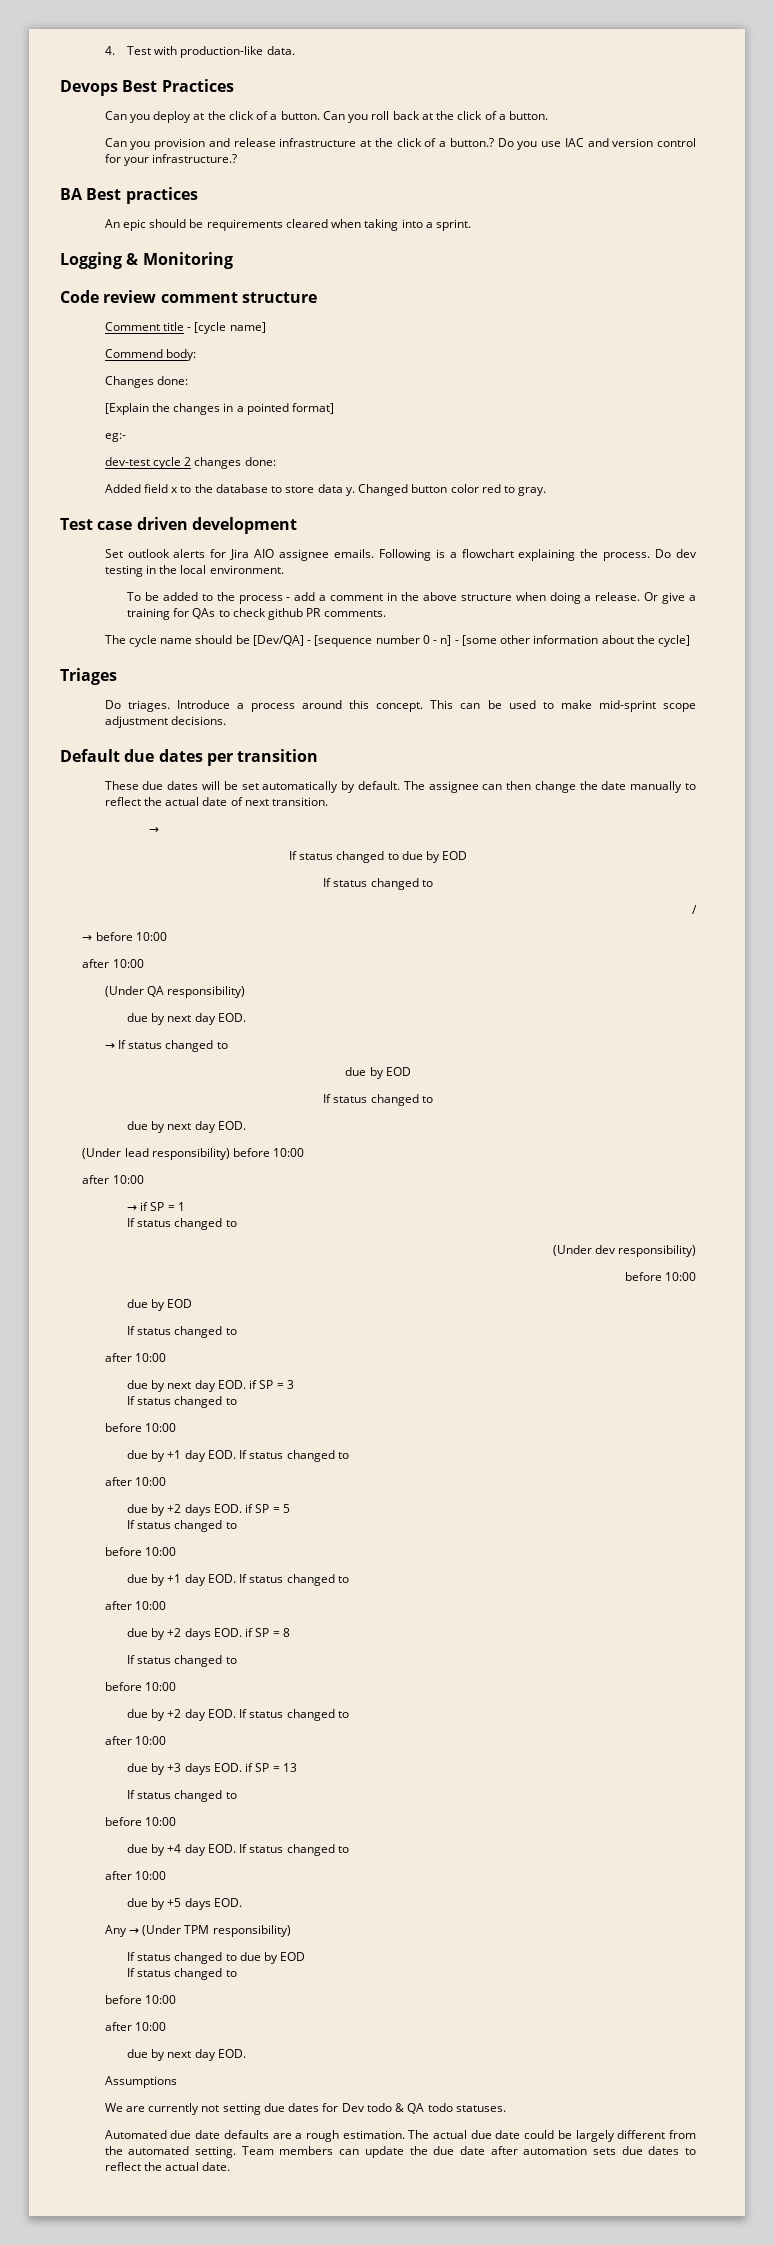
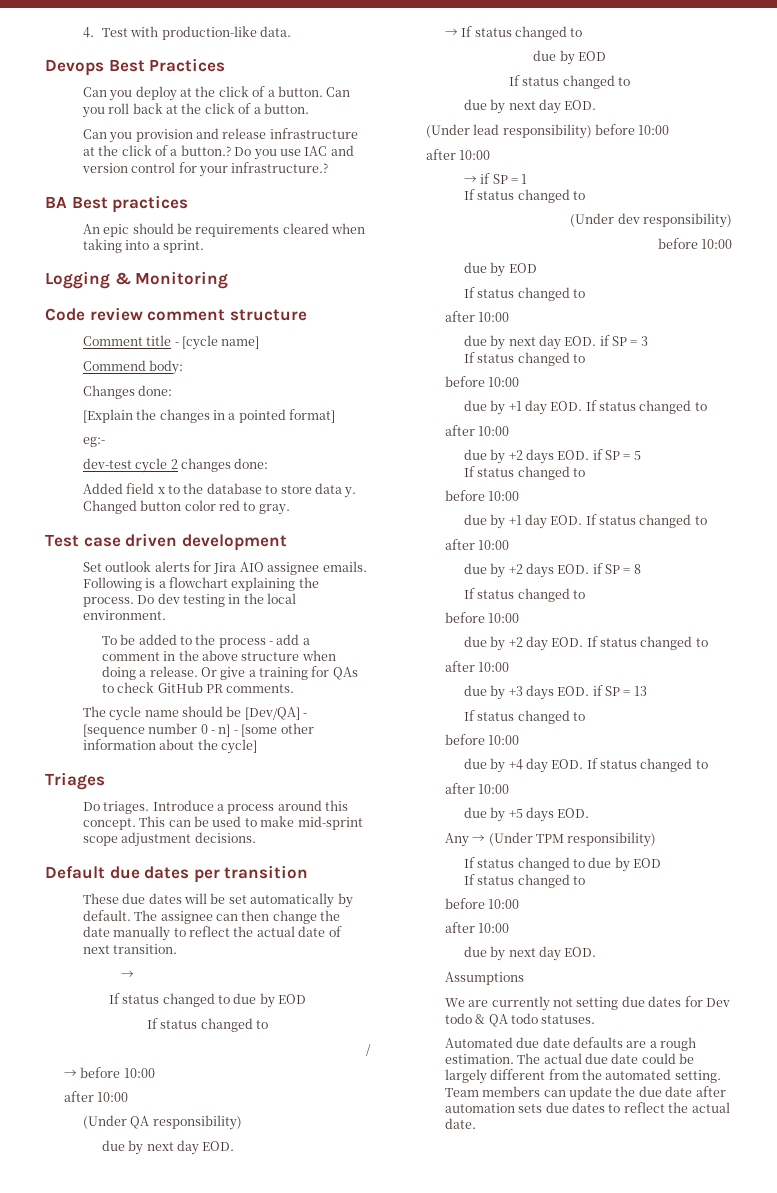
- Or give a training for QAs to check github PR comments.
+ Or give a training for QAs to check GitHub PR comments.

